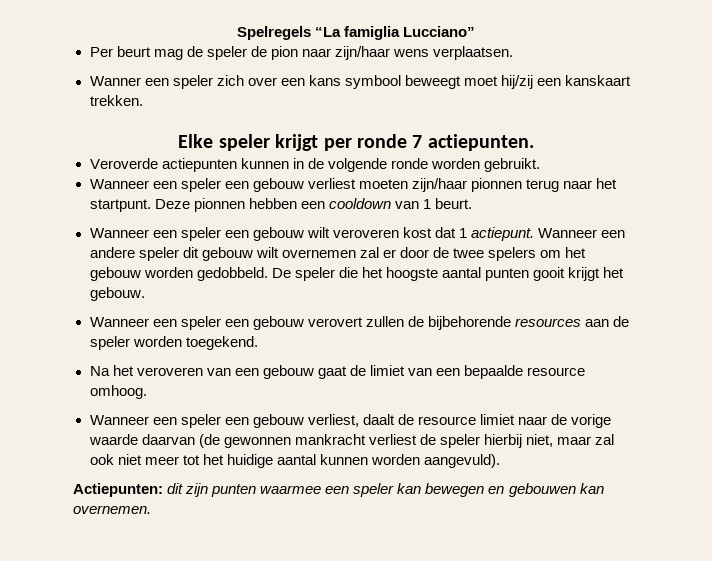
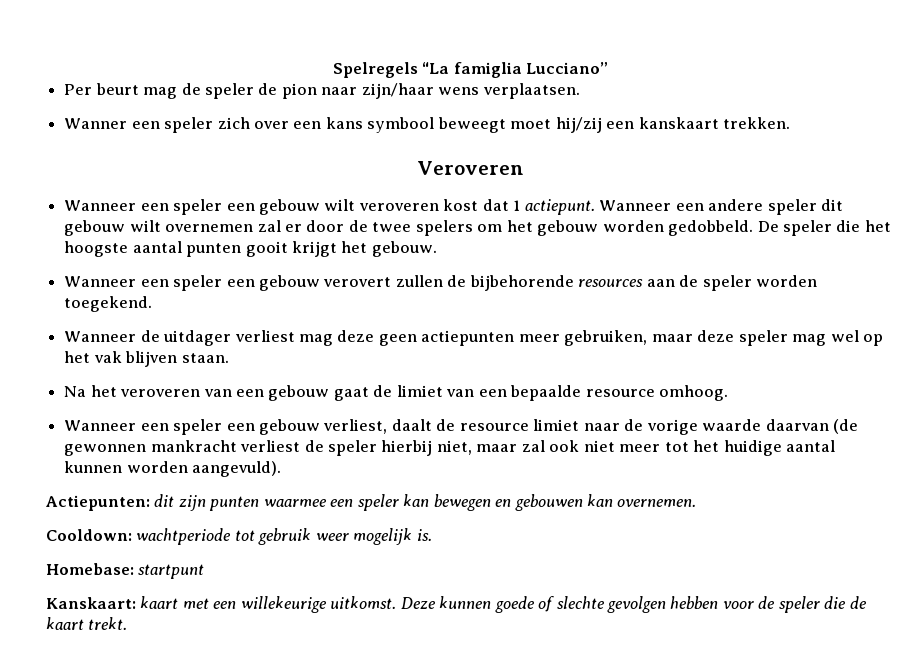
- Elke speler krijgt per ronde 7 actiepunten.
- Veroverde actiepunten kunnen in de volgende ronde worden gebruikt.
- Wanneer een speler een gebouw verliest moeten zijn/haar pionnen terug naar het startpunt. Deze pionnen hebben een cooldown van 1 beurt.
+ Veroveren
+ Wanneer de uitdager verliest mag deze geen actiepunten meer gebruiken, maar deze speler mag wel op het vak blijven staan.
+ Cooldown: wachtperiode tot gebruik weer mogelijk is.
+ Homebase: startpunt
+ Kanskaart: kaart met een willekeurige uitkomst. Deze kunnen goede of slechte gevolgen hebben voor de speler die de kaart trekt.

